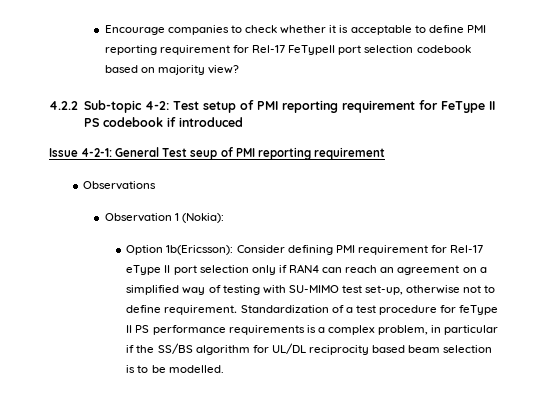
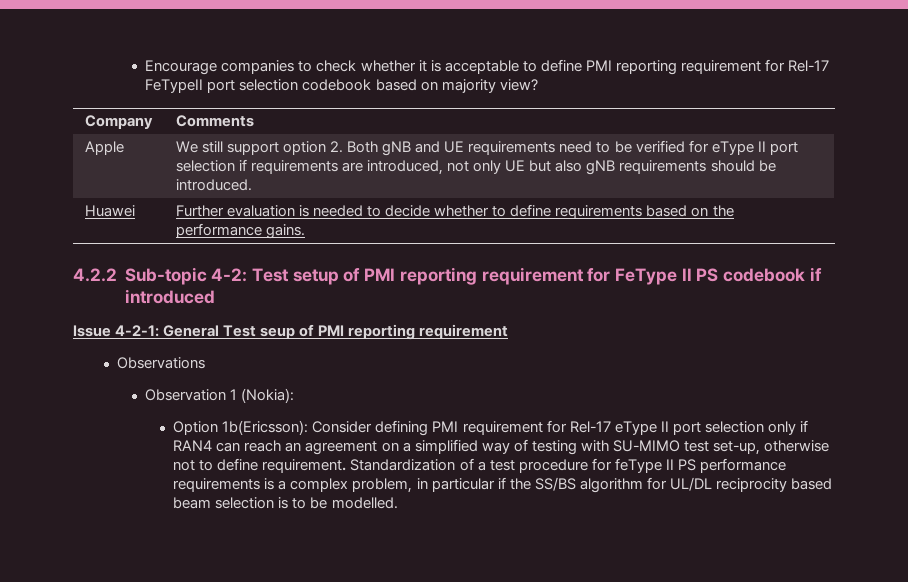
+ Company | Comments
+ Apple | We still support option 2. Both gNB and UE requirements need to be verified for eType II port selection if requirements are introduced, not only UE but also gNB requirements should be introduced.
+ Huawei | Further evaluation is needed to decide whether to define requirements based on the performance gains.

